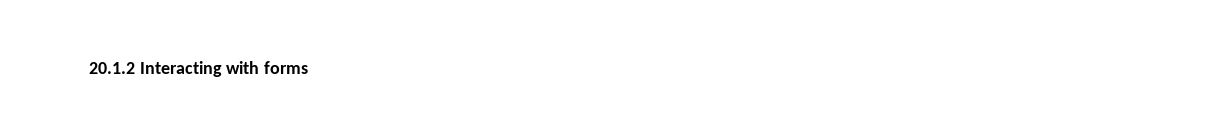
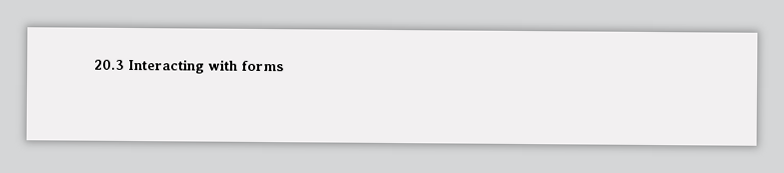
- 20.1.2 Interacting with forms
+ 20.3 Interacting with forms

